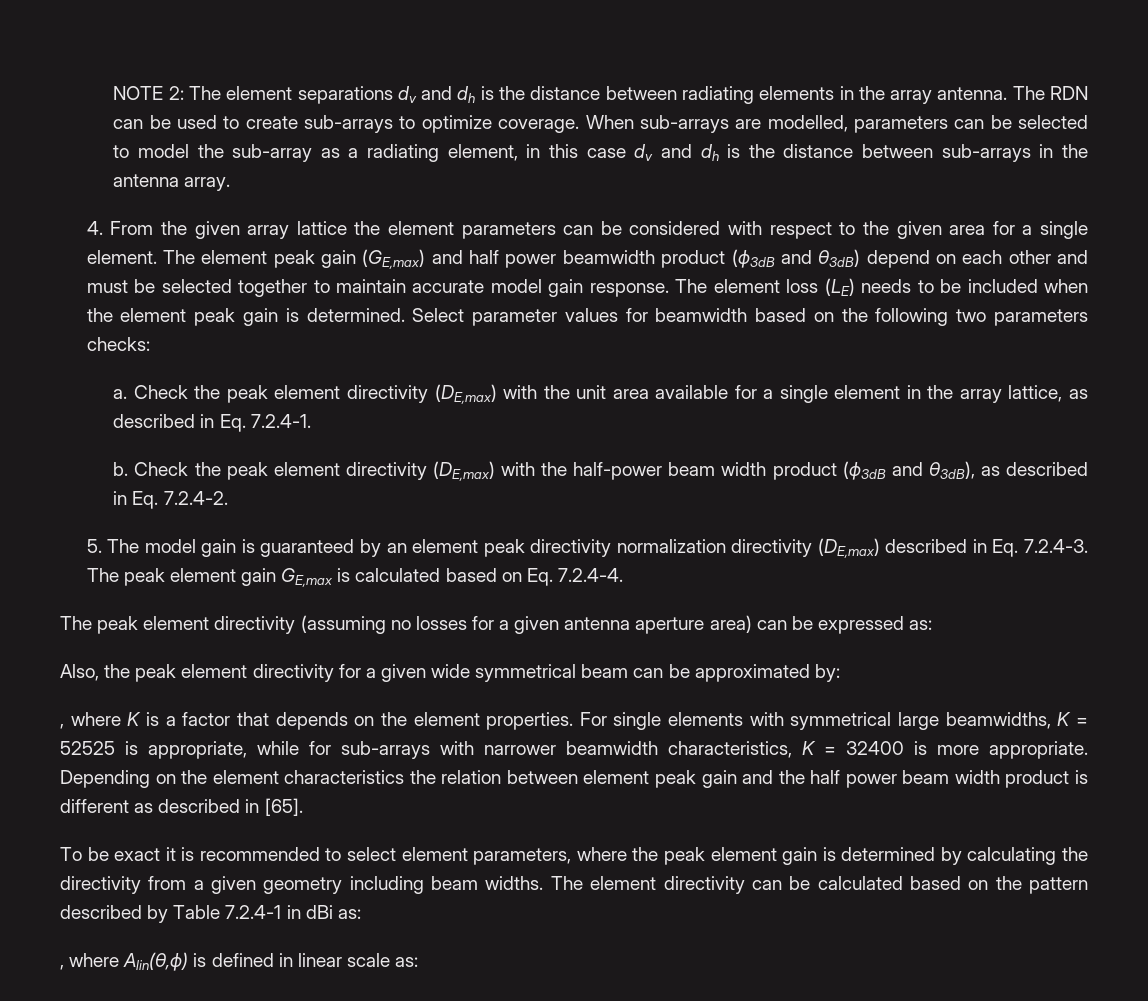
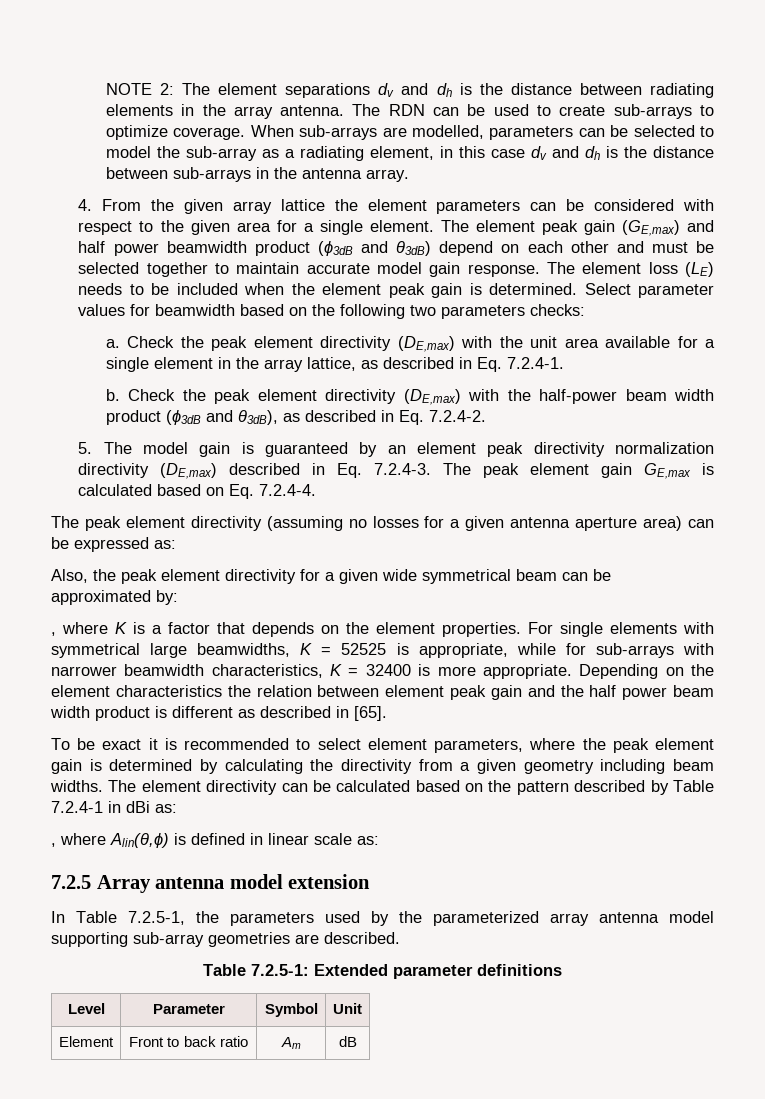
+ 7.2.5 Array antenna model extension
+ In Table 7.2.5-1, the parameters used by the parameterized array antenna model supporting sub-array geometries are described.
+ Table 7.2.5-1: Extended parameter definitions
+ Level | Parameter | Symbol | Unit
+ Element | Front to back ratio | Am | dB

